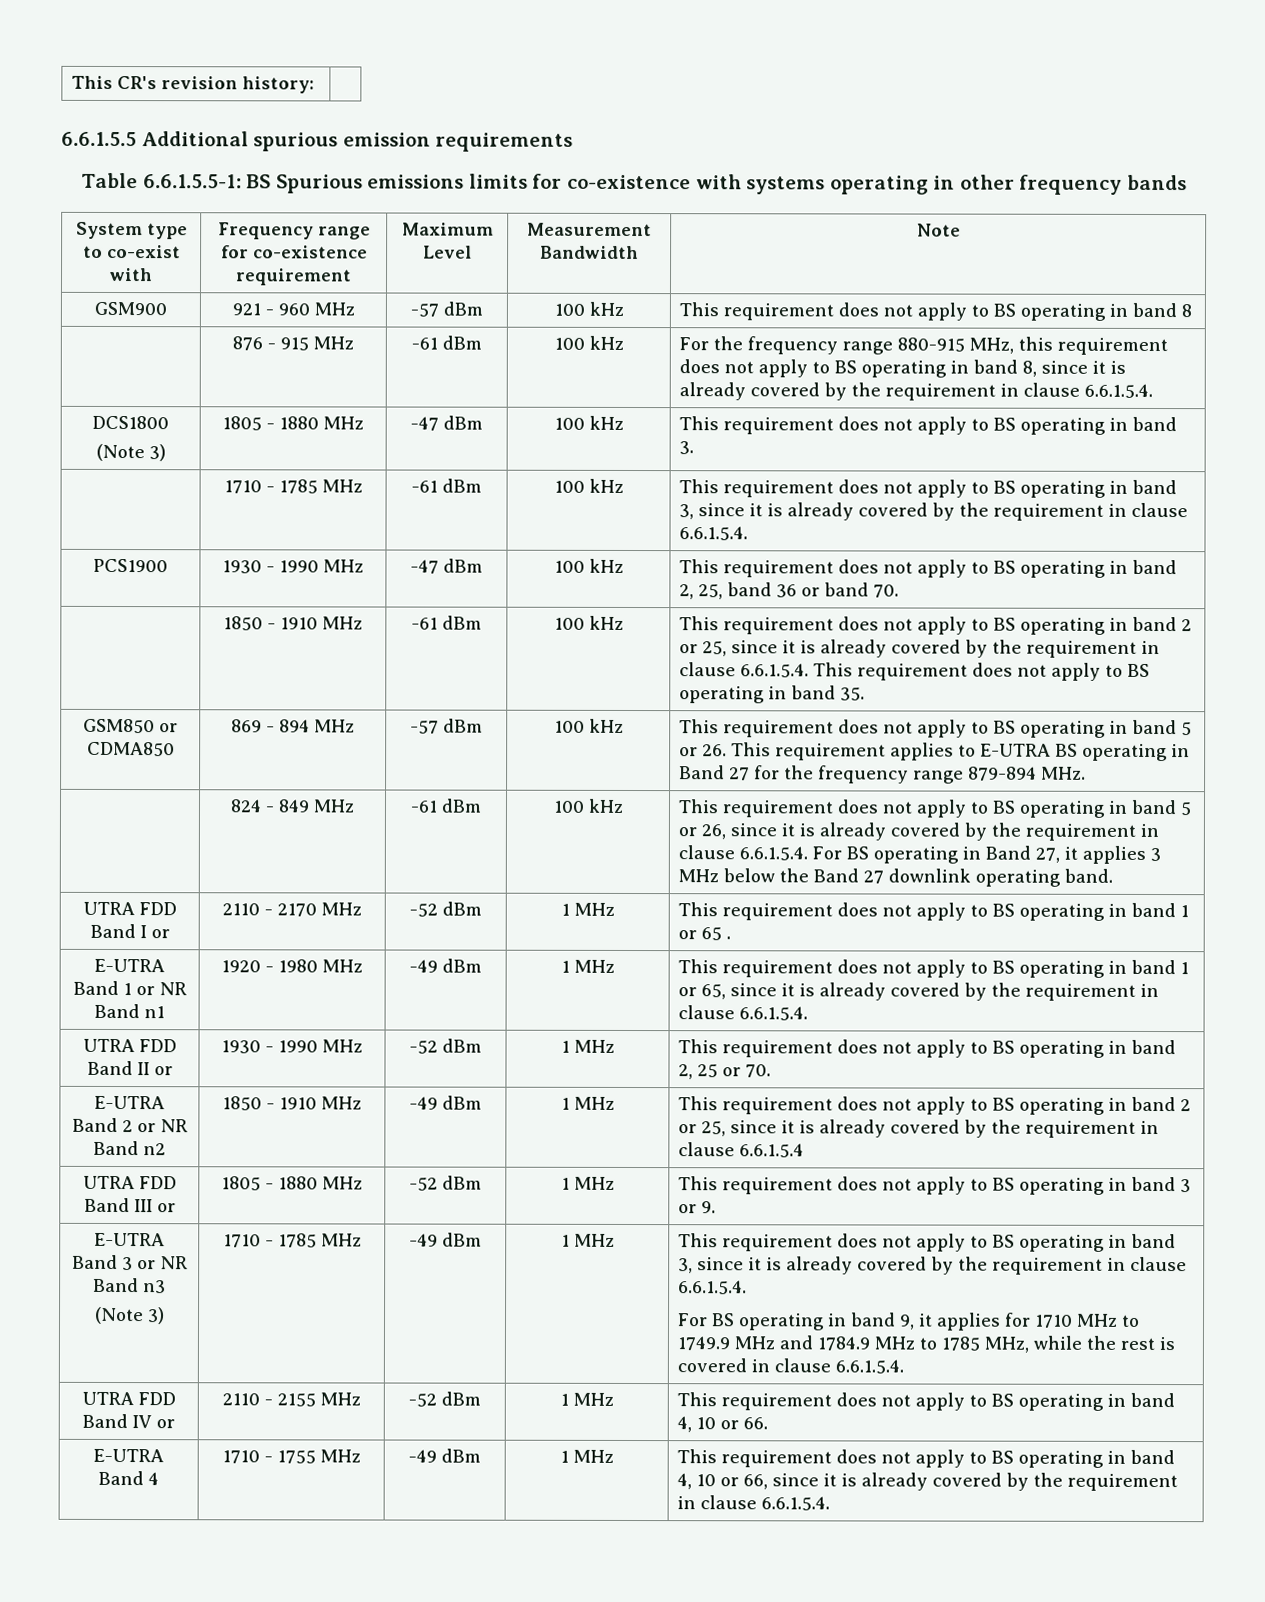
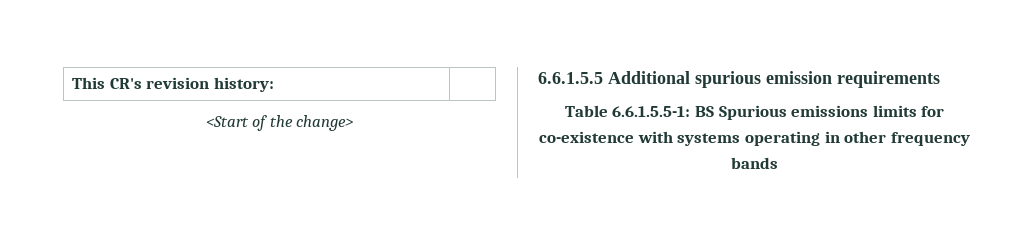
+ <Start of the change>
- System type to co-exist with | Frequency range for co-existence requirement | Maximum Level | Measurement Bandwidth | Note
- GSM900 | 921 - 960 MHz | -57 dBm | 100 kHz | This requirement does not apply to BS operating in band 8
- | 876 - 915 MHz | -61 dBm | 100 kHz | For the frequency range 880-915 MHz, this requirement does not apply to BS operating in band 8, since it is already covered by the requirement in clause 6.6.1.5.4.
- DCS1800
- (Note 3) | 1805 - 1880 MHz | -47 dBm | 100 kHz | This requirement does not apply to BS operating in band 3.
- | 1710 - 1785 MHz | -61 dBm | 100 kHz | This requirement does not apply to BS operating in band 3, since it is already covered by the requirement in clause 6.6.1.5.4.
- PCS1900 | 1930 - 1990 MHz | -47 dBm | 100 kHz | This requirement does not apply to BS operating in band 2, 25, band 36 or band 70.
- | 1850 - 1910 MHz | -61 dBm | 100 kHz | This requirement does not apply to BS operating in band 2 or 25, since it is already covered by the requirement in clause 6.6.1.5.4. This requirement does not apply to BS operating in band 35.
- GSM850 or CDMA850 | 869 - 894 MHz | -57 dBm | 100 kHz | This requirement does not apply to BS operating in band 5 or 26. This requirement applies to E-UTRA BS operating in Band 27 for the frequency range 879-894 MHz.
- | 824 - 849 MHz | -61 dBm | 100 kHz | This requirement does not apply to BS operating in band 5 or 26, since it is already covered by the requirement in clause 6.6.1.5.4. For BS operating in Band 27, it applies 3 MHz below the Band 27 downlink operating band.
- UTRA FDD Band I or | 2110 - 2170 MHz | -52 dBm | 1 MHz | This requirement does not apply to BS operating in band 1 or 65 .
- E-UTRA Band 1 or NR Band n1 | 1920 - 1980 MHz | -49 dBm | 1 MHz | This requirement does not apply to BS operating in band 1 or 65, since it is already covered by the requirement in clause 6.6.1.5.4.
- UTRA FDD Band II or | 1930 - 1990 MHz | -52 dBm | 1 MHz | This requirement does not apply to BS operating in band 2, 25 or 70.
- E-UTRA Band 2 or NR Band n2 | 1850 - 1910 MHz | -49 dBm | 1 MHz | This requirement does not apply to BS operating in band 2 or 25, since it is already covered by the requirement in clause 6.6.1.5.4
- UTRA FDD Band III or | 1805 - 1880 MHz | -52 dBm | 1 MHz | This requirement does not apply to BS operating in band 3 or 9.
- E-UTRA Band 3 or NR Band n3
- (Note 3) | 1710 - 1785 MHz | -49 dBm | 1 MHz | This requirement does not apply to BS operating in band 3, since it is already covered by the requirement in clause 6.6.1.5.4.
- For BS operating in band 9, it applies for 1710 MHz to 1749.9 MHz and 1784.9 MHz to 1785 MHz, while the rest is covered in clause 6.6.1.5.4.
- UTRA FDD Band IV or | 2110 - 2155 MHz | -52 dBm | 1 MHz | This requirement does not apply to BS operating in band 4, 10 or 66.
- E-UTRA Band 4 | 1710 - 1755 MHz | -49 dBm | 1 MHz | This requirement does not apply to BS operating in band 4, 10 or 66, since it is already covered by the requirement in clause 6.6.1.5.4.

